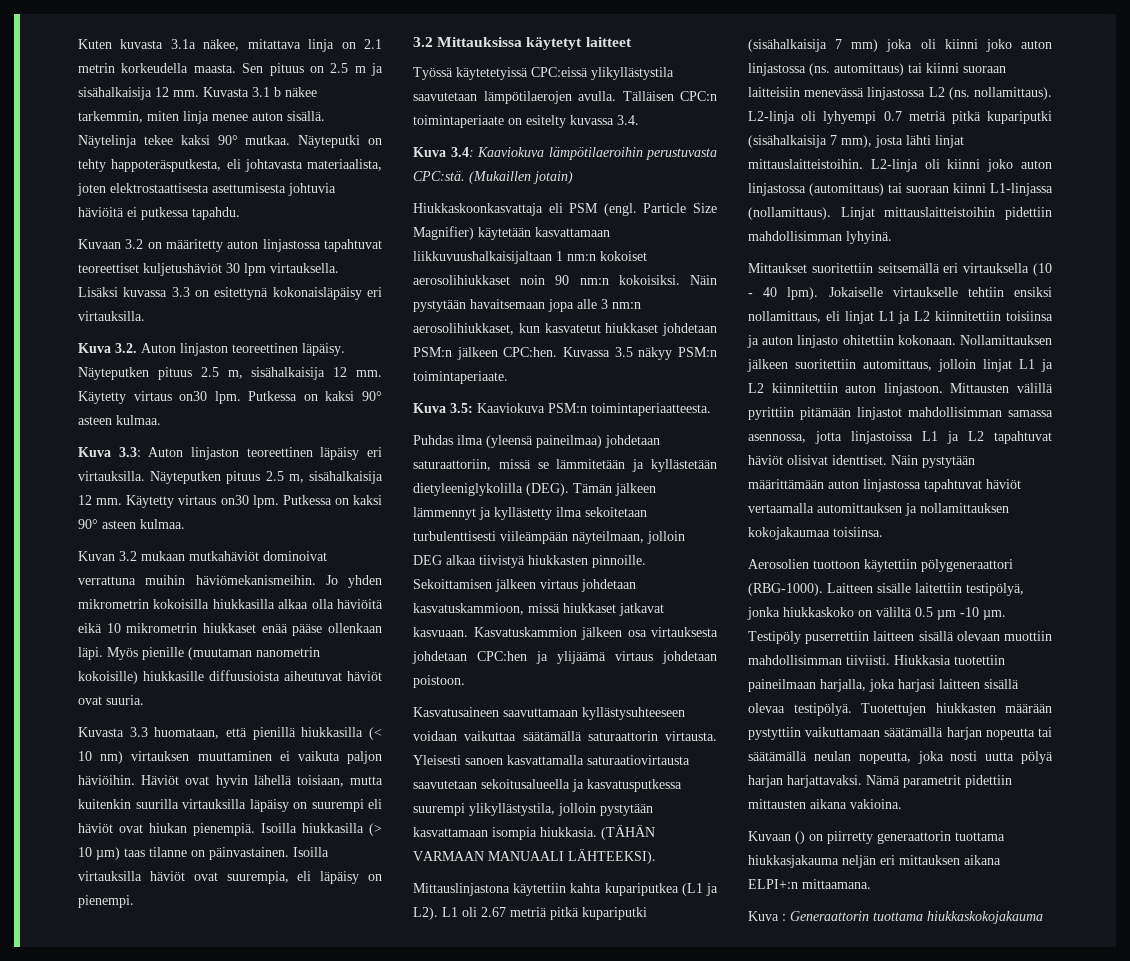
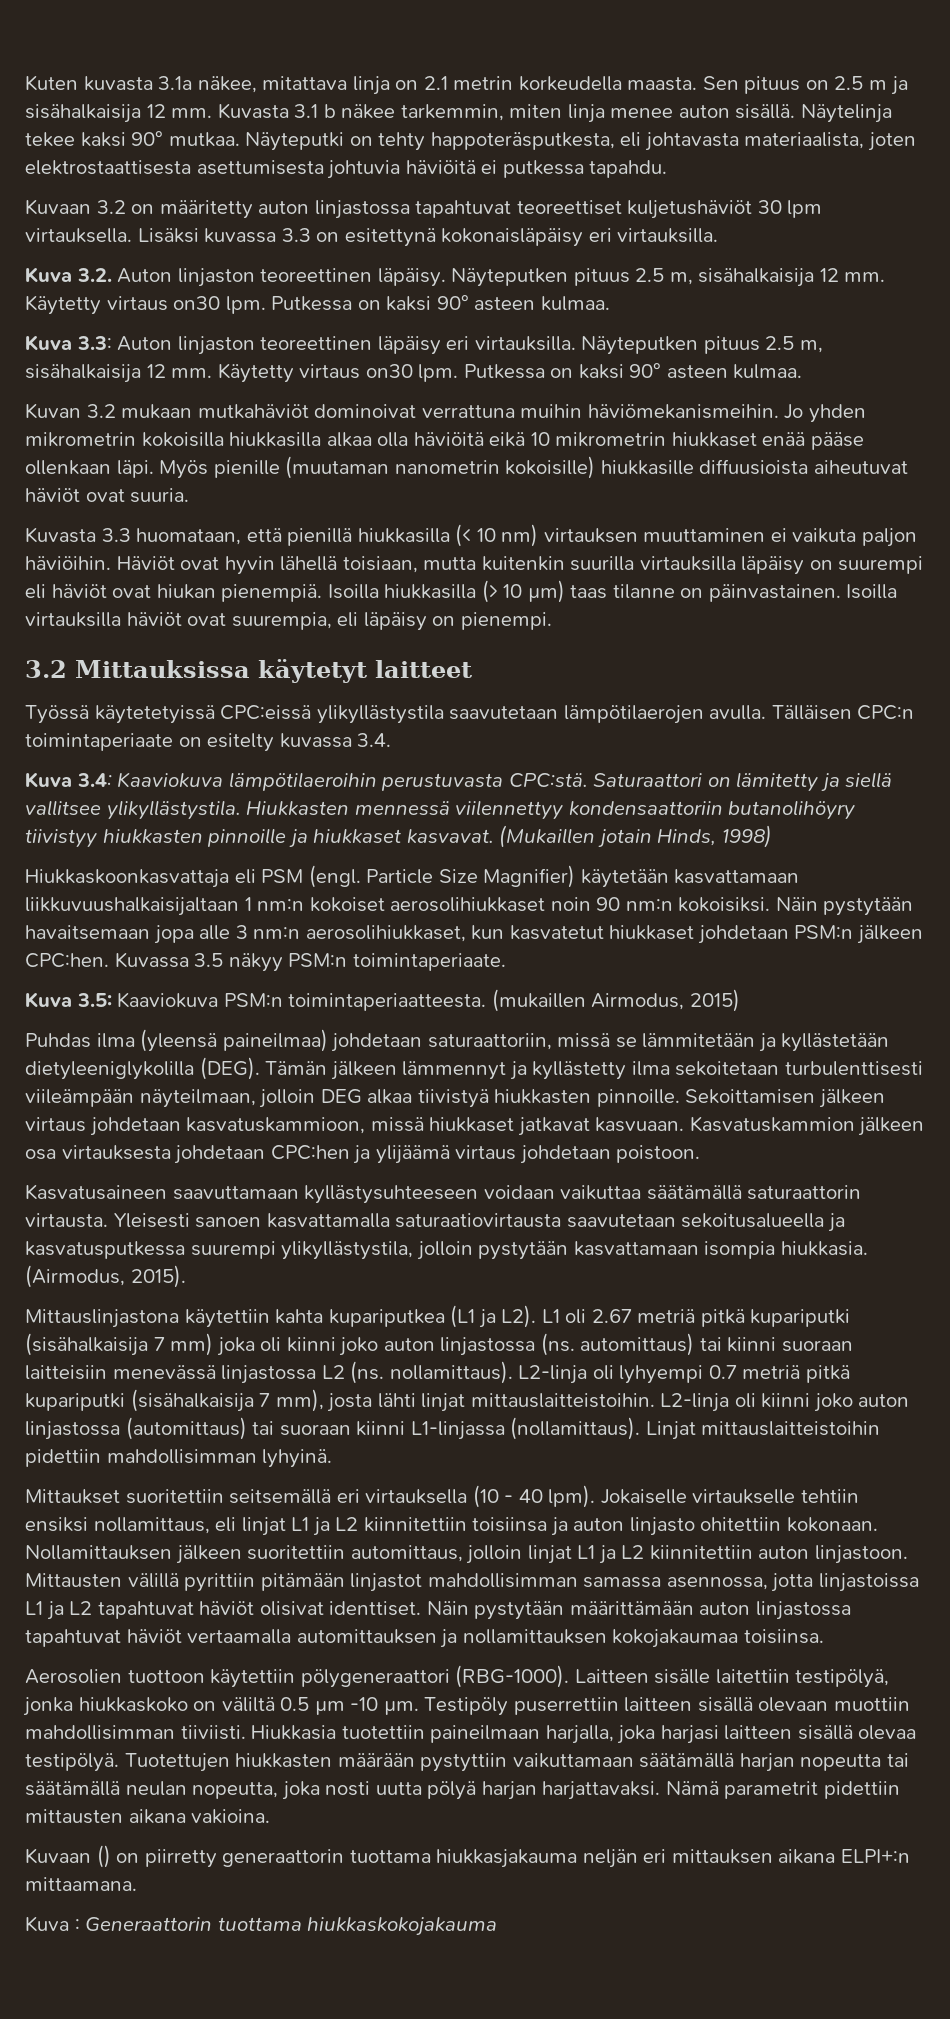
- (Mukaillen jotain)
+ Saturaattori on lämitetty ja siellä vallitsee ylikyllästystila. Hiukkasten mennessä viilennettyy kondensaattoriin butanolihöyry tiivistyy hiukkasten pinnoille ja hiukkaset kasvavat. (Mukaillen jotain Hinds, 1998)
+ (mukaillen Airmodus, 2015)
- (TÄHÄN VARMAAN MANUAALI LÄHTEEKSI).
+ (Airmodus, 2015).

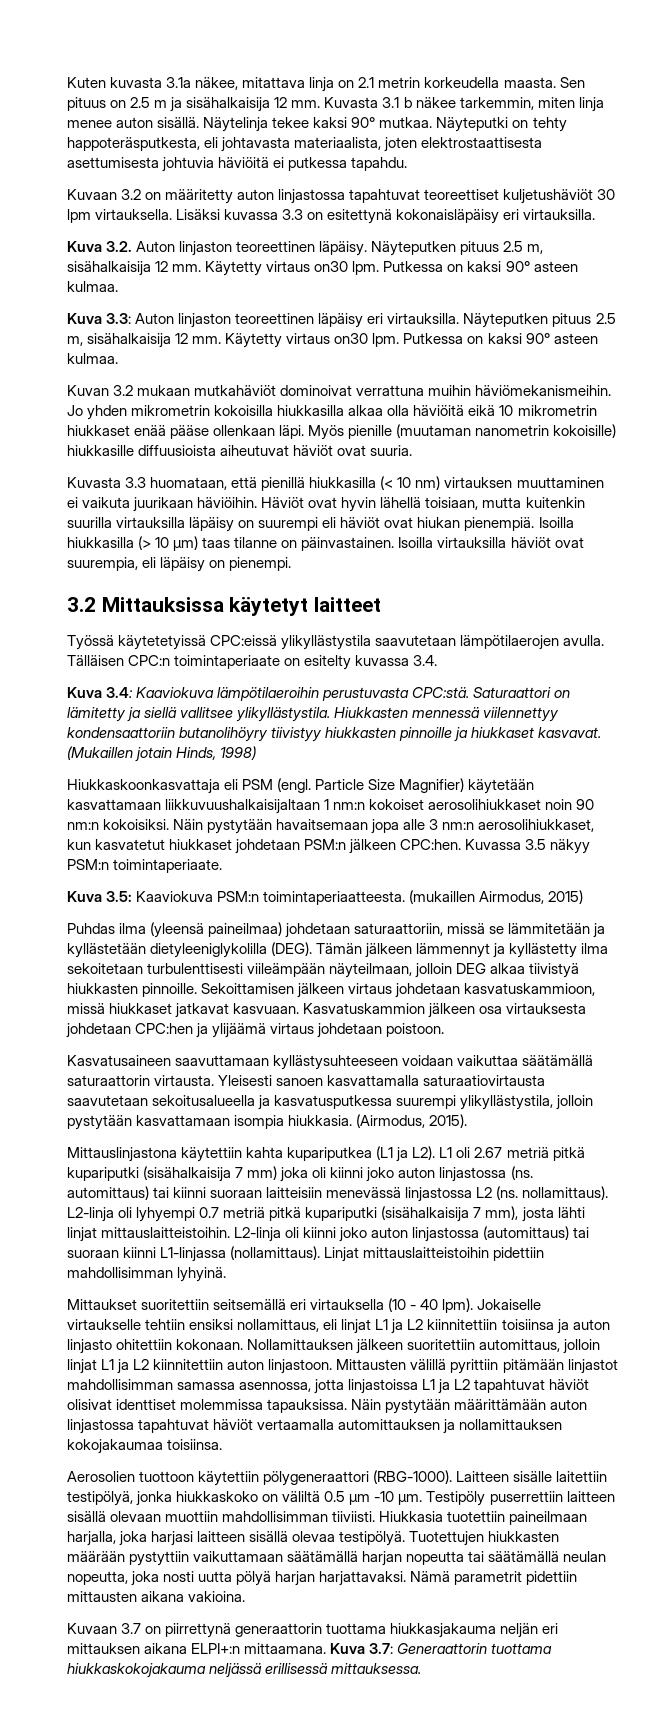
- Kuvasta 3.3 huomataan, että pienillä hiukkasilla (< 10 nm) virtauksen muuttaminen ei vaikuta paljon häviöihin.
+ Kuvasta 3.3 huomataan, että pienillä hiukkasilla (< 10 nm) virtauksen muuttaminen ei vaikuta juurikaan häviöihin.
- Mittausten välillä pyrittiin pitämään linjastot mahdollisimman samassa asennossa, jotta linjastoissa L1 ja L2 tapahtuvat häviöt olisivat identtiset.
+ Mittausten välillä pyrittiin pitämään linjastot mahdollisimman samassa asennossa, jotta linjastoissa L1 ja L2 tapahtuvat häviöt olisivat identtiset molemmissa tapauksissa.
- Kuvaan () on piirretty generaattorin tuottama hiukkasjakauma neljän eri mittauksen aikana ELPI+:n mittaamana.
- Kuva : Generaattorin tuottama hiukkaskokojakauma
+ Kuvaan 3.7 on piirrettynä generaattorin tuottama hiukkasjakauma neljän eri mittauksen aikana ELPI+:n mittaamana. Kuva 3.7: Generaattorin tuottama hiukkaskokojakauma neljässä erillisessä mittauksessa.

